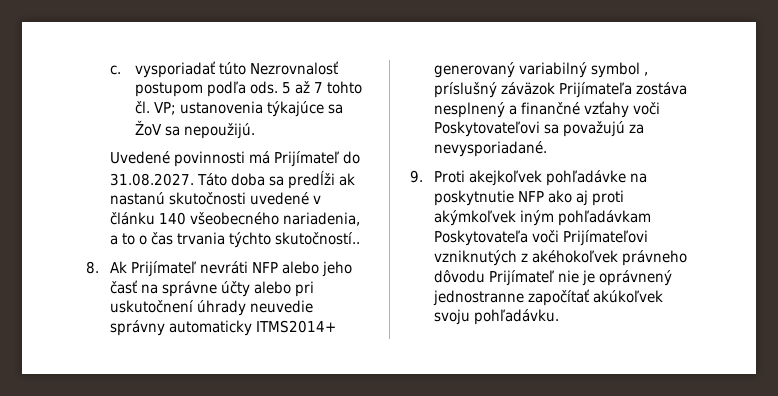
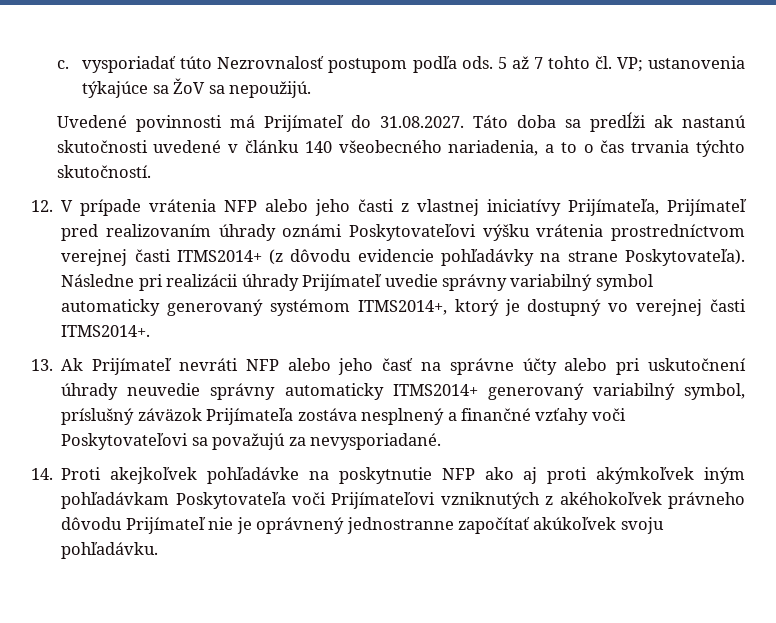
- Uvedené povinnosti má Prijímateľ do 31.08.2027. Táto doba sa predĺži ak nastanú skutočnosti uvedené v článku 140 všeobecného nariadenia, a to o čas trvania týchto skutočností..
- 8. Ak Prijímateľ nevráti NFP alebo jeho časť na správne účty alebo pri uskutočnení úhrady neuvedie správny automaticky ITMS2014+ generovaný variabilný symbol , príslušný záväzok Prijímateľa zostáva nesplnený a finančné vzťahy voči Poskytovateľovi sa považujú za nevysporiadané.
+ Uvedené povinnosti má Prijímateľ do 31.08.2027. Táto doba sa predĺži ak nastanú skutočnosti uvedené v článku 140 všeobecného nariadenia, a to o čas trvania týchto skutočností.
+ 12. V prípade vrátenia NFP alebo jeho časti z vlastnej iniciatívy Prijímateľa, Prijímateľ pred realizovaním úhrady oznámi Poskytovateľovi výšku vrátenia prostredníctvom verejnej časti ITMS2014+ (z dôvodu evidencie pohľadávky na strane Poskytovateľa). Následne pri realizácii úhrady Prijímateľ uvedie správny variabilný symbol automaticky generovaný systémom ITMS2014+, ktorý je dostupný vo verejnej časti ITMS2014+.
+ 13. Ak Prijímateľ nevráti NFP alebo jeho časť na správne účty alebo pri uskutočnení úhrady neuvedie správny automaticky ITMS2014+ generovaný variabilný symbol, príslušný záväzok Prijímateľa zostáva nesplnený a finančné vzťahy voči Poskytovateľovi sa považujú za nevysporiadané.
- 9. Proti akejkoľvek pohľadávke na poskytnutie NFP ako aj proti akýmkoľvek iným pohľadávkam Poskytovateľa voči Prijímateľovi vzniknutých z akéhokoľvek právneho dôvodu Prijímateľ nie je oprávnený jednostranne započítať akúkoľvek svoju pohľadávku.
+ 14. Proti akejkoľvek pohľadávke na poskytnutie NFP ako aj proti akýmkoľvek iným pohľadávkam Poskytovateľa voči Prijímateľovi vzniknutých z akéhokoľvek právneho dôvodu Prijímateľ nie je oprávnený jednostranne započítať akúkoľvek svoju pohľadávku.

